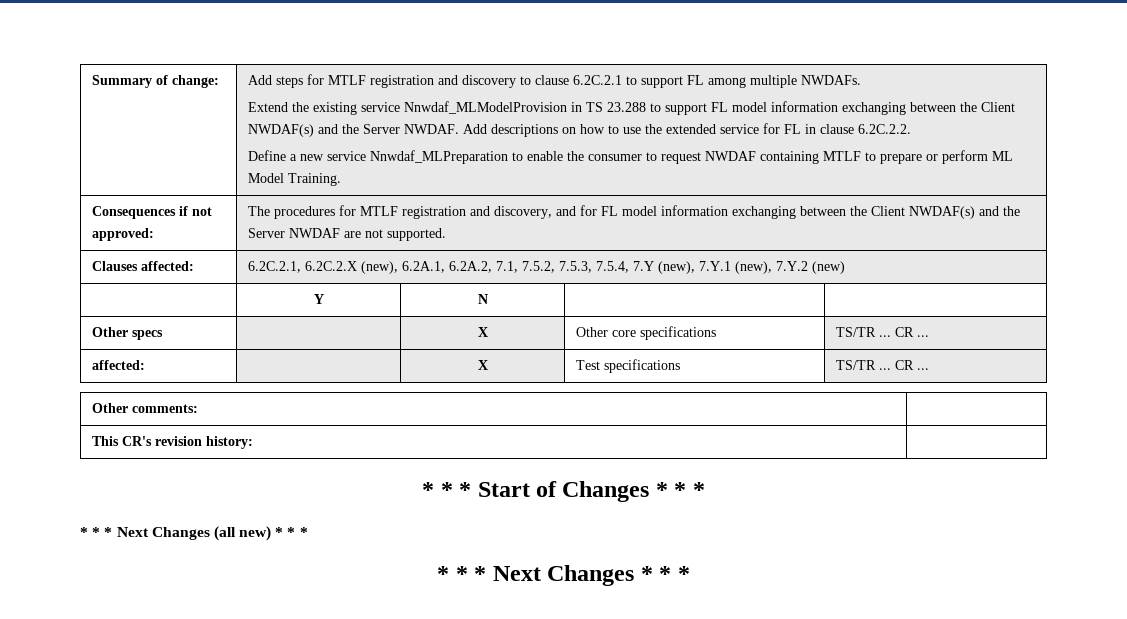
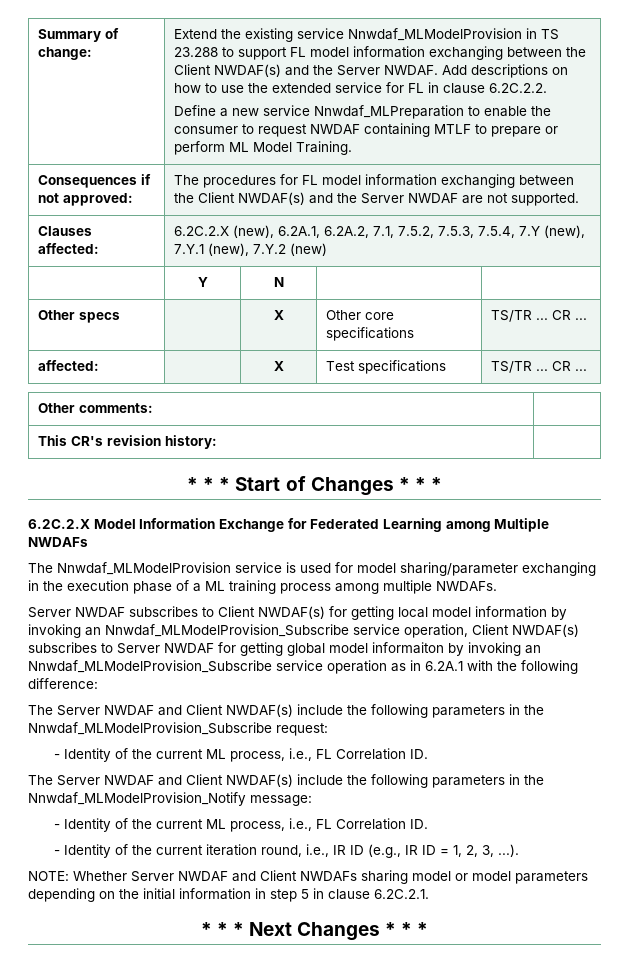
- Add steps for MTLF registration and discovery to clause 6.2C.2.1 to support FL among multiple NWDAFs.
- Consequences if not approved: | The procedures for MTLF registration and discovery, and for FL model information exchanging between the Client NWDAF(s) and the Server NWDAF are not supported.
+ Consequences if not approved: | The procedures for FL model information exchanging between the Client NWDAF(s) and the Server NWDAF are not supported.
- Clauses affected: | 6.2C.2.1, 6.2C.2.X (new), 6.2A.1, 6.2A.2, 7.1, 7.5.2, 7.5.3, 7.5.4, 7.Y (new), 7.Y.1 (new), 7.Y.2 (new)
+ Clauses affected: | 6.2C.2.X (new), 6.2A.1, 6.2A.2, 7.1, 7.5.2, 7.5.3, 7.5.4, 7.Y (new), 7.Y.1 (new), 7.Y.2 (new)
- * * * Next Changes (all new) * * *
+ 6.2C.2.X Model Information Exchange for Federated Learning among Multiple NWDAFs
+ The Nnwdaf_MLModelProvision service is used for model sharing/parameter exchanging in the execution phase of a ML training process among multiple NWDAFs.
+ Server NWDAF subscribes to Client NWDAF(s) for getting local model information by invoking an Nnwdaf_MLModelProvision_Subscribe service operation, Client NWDAF(s) subscribes to Server NWDAF for getting global model informaiton by invoking an Nnwdaf_MLModelProvision_Subscribe service operation as in 6.2A.1 with the following difference:
+ The Server NWDAF and Client NWDAF(s) include the following parameters in the Nnwdaf_MLModelProvision_Subscribe request:
+ - Identity of the current ML process, i.e., FL Correlation ID.
+ The Server NWDAF and Client NWDAF(s) include the following parameters in the Nnwdaf_MLModelProvision_Notify message:
+ - Identity of the current ML process, i.e., FL Correlation ID.
+ - Identity of the current iteration round, i.e., IR ID (e.g., IR ID = 1, 2, 3, ...).
+ NOTE: Whether Server NWDAF and Client NWDAFs sharing model or model parameters depending on the initial information in step 5 in clause 6.2C.2.1.

